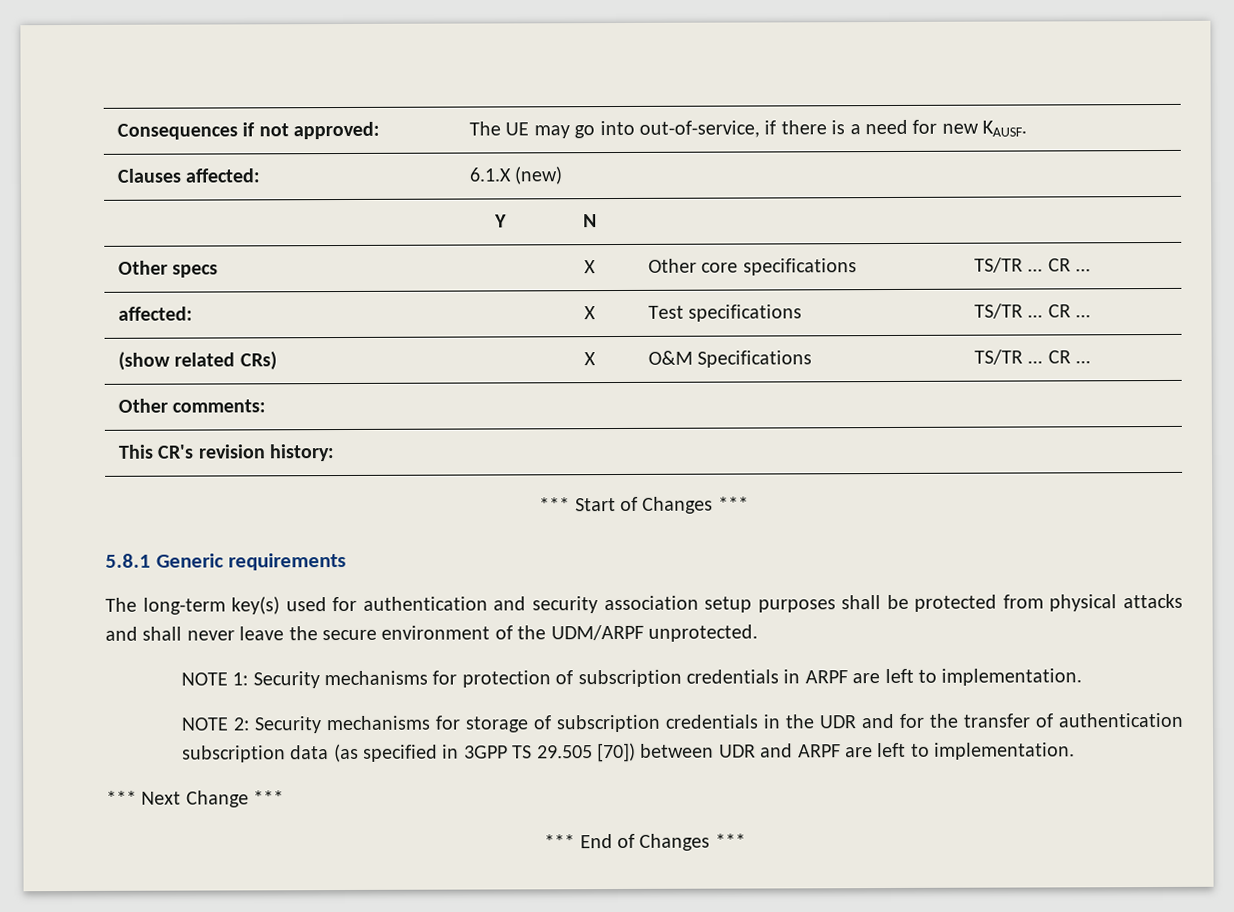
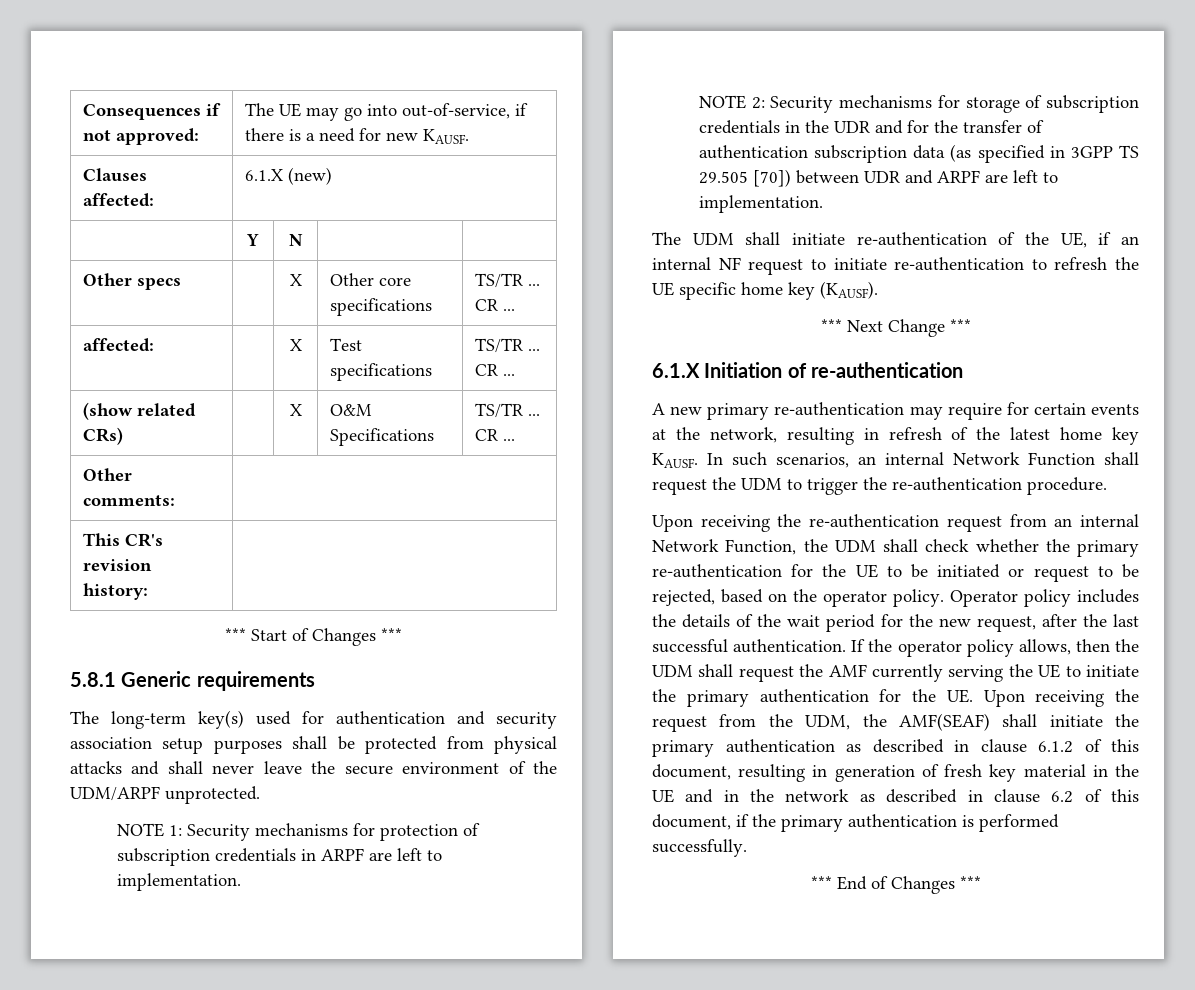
+ The UDM shall initiate re-authentication of the UE, if an internal NF request to initiate re-authentication to refresh the UE specific home key (KAUSF).
  *** Next Change ***
+ 6.1.X Initiation of re-authentication
+ A new primary re-authentication may require for certain events at the network, resulting in refresh of the latest home key KAUSF. In such scenarios, an internal Network Function shall request the UDM to trigger the re-authentication procedure.
+ Upon receiving the re-authentication request from an internal Network Function, the UDM shall check whether the primary re-authentication for the UE to be initiated or request to be rejected, based on the operator policy. Operator policy includes the details of the wait period for the new request, after the last successful authentication. If the operator policy allows, then the UDM shall request the AMF currently serving the UE to initiate the primary authentication for the UE. Upon receiving the request from the UDM, the AMF(SEAF) shall initiate the primary authentication as described in clause 6.1.2 of this document, resulting in generation of fresh key material in the UE and in the network as described in clause 6.2 of this document, if the primary authentication is performed successfully.

